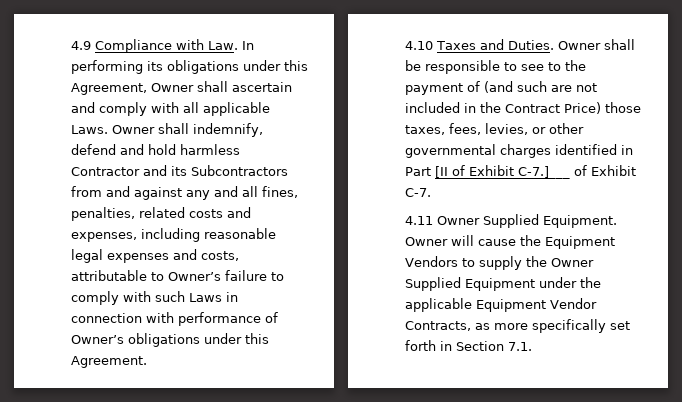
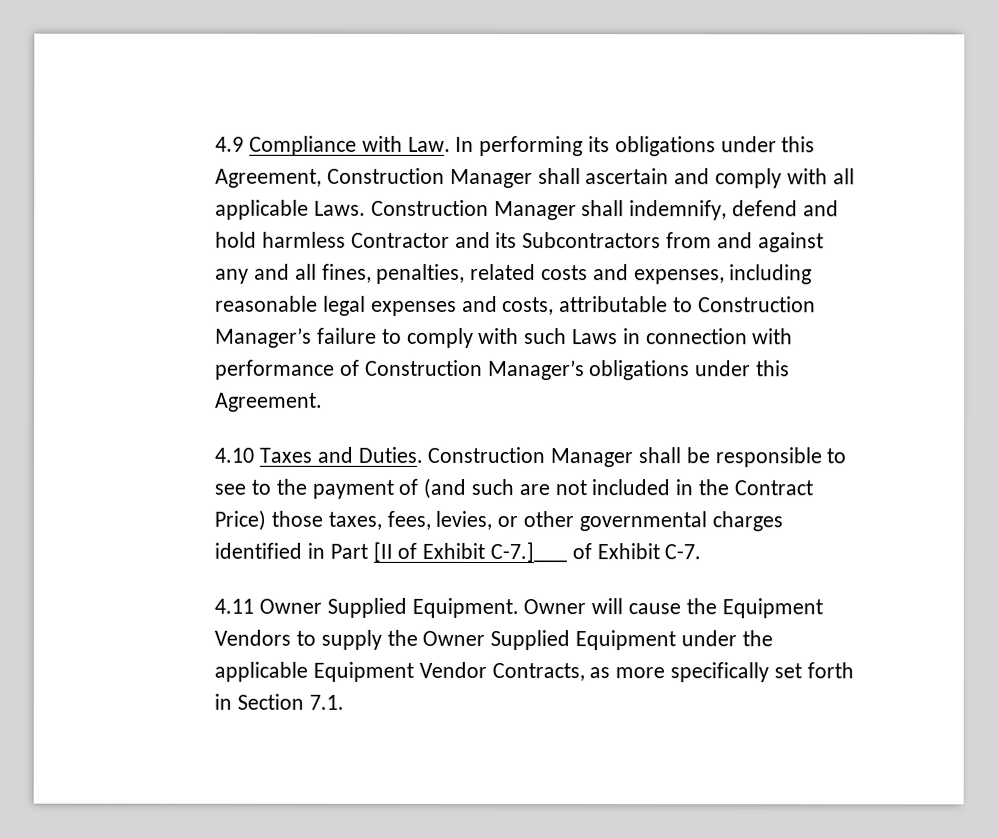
- 4.9 Compliance with Law. In performing its obligations under this Agreement, Owner shall ascertain and comply with all applicable Laws.
+ 4.9 Compliance with Law. In performing its obligations under this Agreement, Construction Manager shall ascertain and comply with all applicable Laws.
- Owner shall indemnify, defend and hold harmless Contractor and its Subcontractors from and against any and all fines, penalties, related costs and expenses, including reasonable legal expenses and costs, attributable to Owner’s failure to comply with such Laws in connection with performance of Owner’s obligations under this Agreement.
+ Construction Manager shall indemnify, defend and hold harmless Contractor and its Subcontractors from and against any and all fines, penalties, related costs and expenses, including reasonable legal expenses and costs, attributable to Construction Manager’s failure to comply with such Laws in connection with performance of Construction Manager’s obligations under this Agreement.
- Owner shall be responsible to see to the payment of (and such are not included in the Contract Price) those taxes, fees, levies, or other governmental charges identified in Part [II of Exhibit C-7.]___ of Exhibit C-7.
+ Construction Manager shall be responsible to see to the payment of (and such are not included in the Contract Price) those taxes, fees, levies, or other governmental charges identified in Part [II of Exhibit C-7.]___ of Exhibit C-7.

